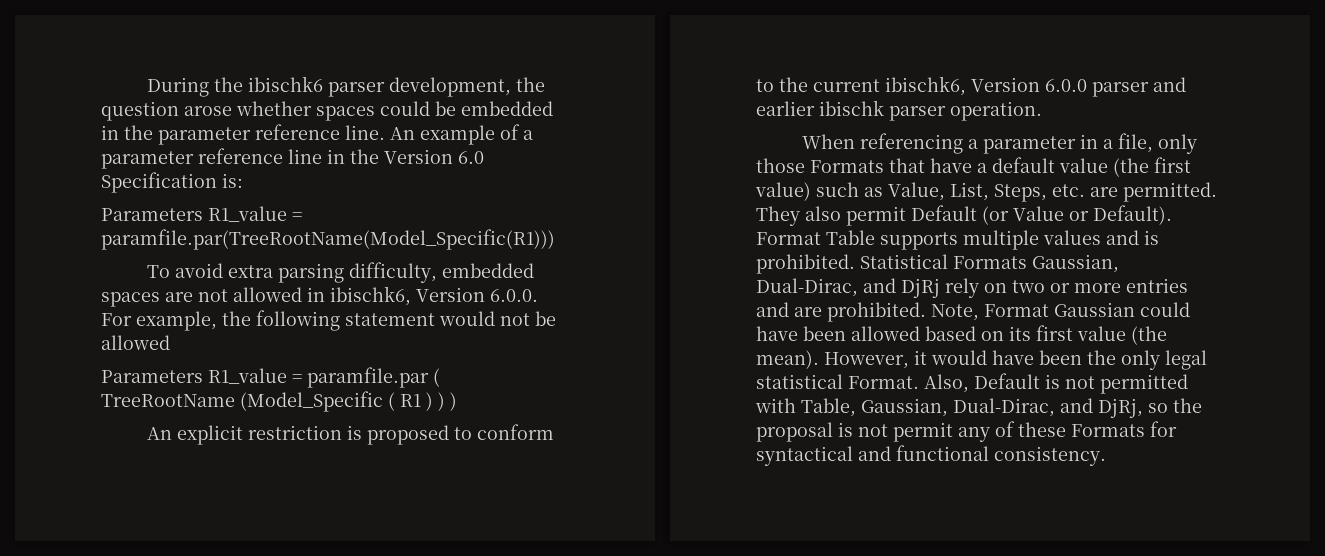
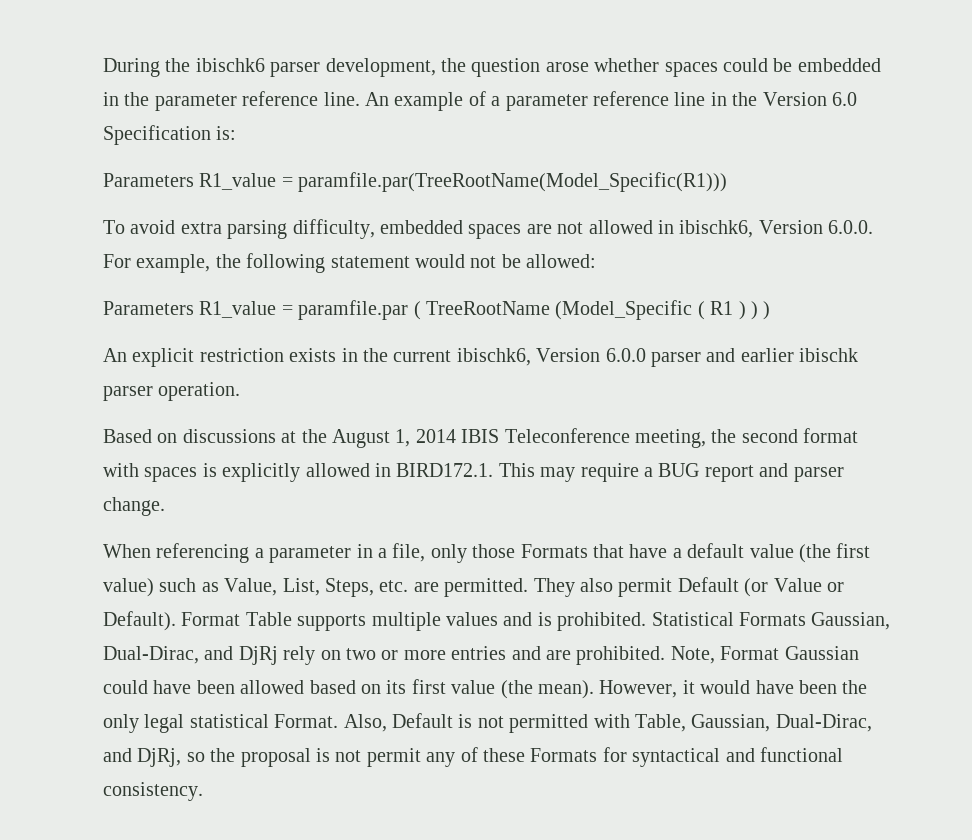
- To avoid extra parsing difficulty, embedded spaces are not allowed in ibischk6, Version 6.0.0. For example, the following statement would not be allowed
+ To avoid extra parsing difficulty, embedded spaces are not allowed in ibischk6, Version 6.0.0. For example, the following statement would not be allowed:
- An explicit restriction is proposed to conform to the current ibischk6, Version 6.0.0 parser and earlier ibischk parser operation.
+ An explicit restriction exists in the current ibischk6, Version 6.0.0 parser and earlier ibischk parser operation.
+ Based on discussions at the August 1, 2014 IBIS Teleconference meeting, the second format with spaces is explicitly allowed in BIRD172.1. This may require a BUG report and parser change.

